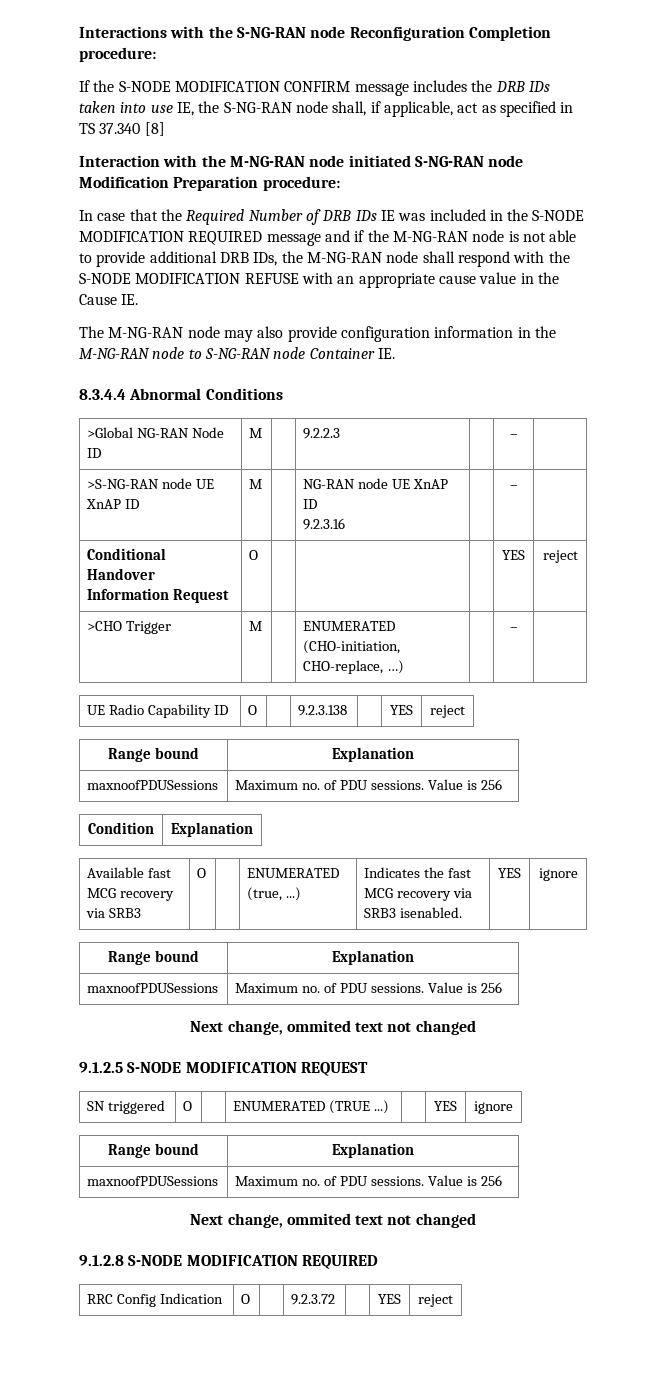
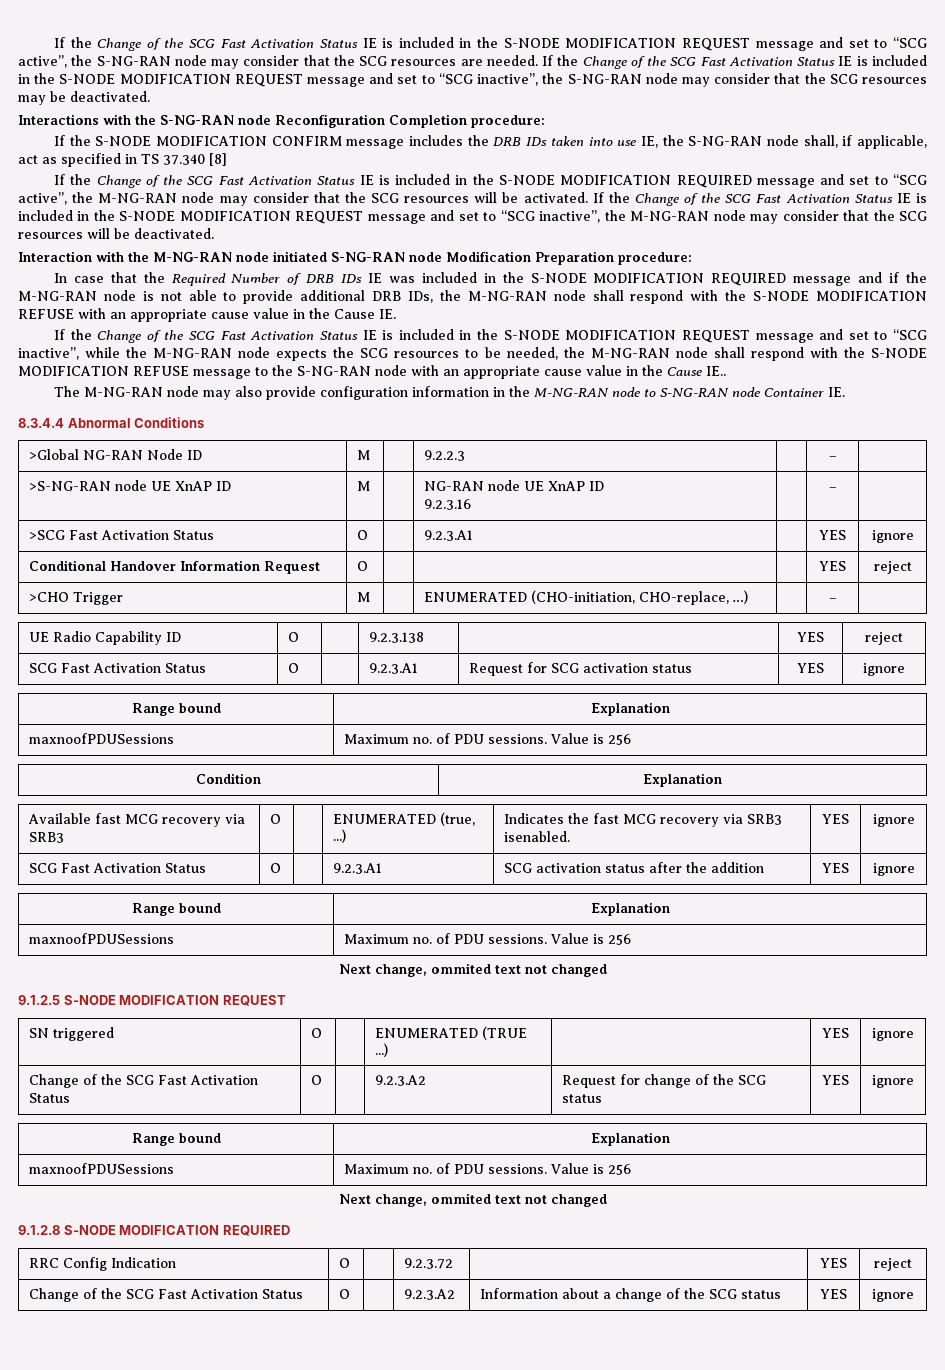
+ If the Change of the SCG Fast Activation Status IE is included in the S-NODE MODIFICATION REQUEST message and set to “SCG active”, the S-NG-RAN node may consider that the SCG resources are needed. If the Change of the SCG Fast Activation Status IE is included in the S-NODE MODIFICATION REQUEST message and set to “SCG inactive”, the S-NG-RAN node may consider that the SCG resources may be deactivated.
+ If the Change of the SCG Fast Activation Status IE is included in the S-NODE MODIFICATION REQUIRED message and set to “SCG active”, the M-NG-RAN node may consider that the SCG resources will be activated. If the Change of the SCG Fast Activation Status IE is included in the S-NODE MODIFICATION REQUEST message and set to “SCG inactive”, the M-NG-RAN node may consider that the SCG resources will be deactivated.
+ If the Change of the SCG Fast Activation Status IE is included in the S-NODE MODIFICATION REQUEST message and set to “SCG inactive”, while the M-NG-RAN node expects the SCG resources to be needed, the M-NG-RAN node shall respond with the S-NODE MODIFICATION REFUSE message to the S-NG-RAN node with an appropriate cause value in the Cause IE..
+ >SCG Fast Activation Status | O | | 9.2.3.A1 | | YES | ignore
+ SCG Fast Activation Status | O | | 9.2.3.A1 | Request for SCG activation status | YES | ignore
+ SCG Fast Activation Status | O | | 9.2.3.A1 | SCG activation status after the addition | YES | ignore
+ Change of the SCG Fast Activation Status | O | | 9.2.3.A2 | Request for change of the SCG status | YES | ignore
+ Change of the SCG Fast Activation Status | O | | 9.2.3.A2 | Information about a change of the SCG status | YES | ignore

